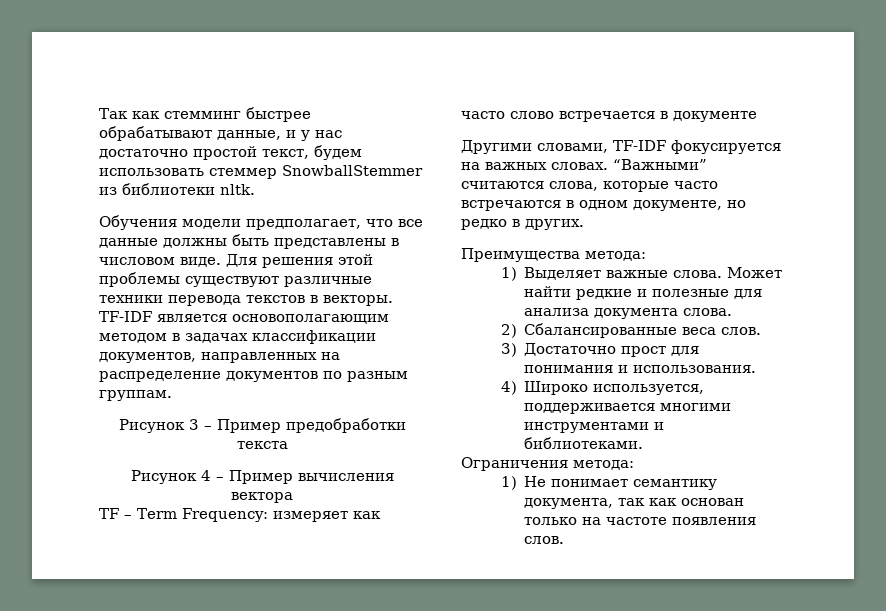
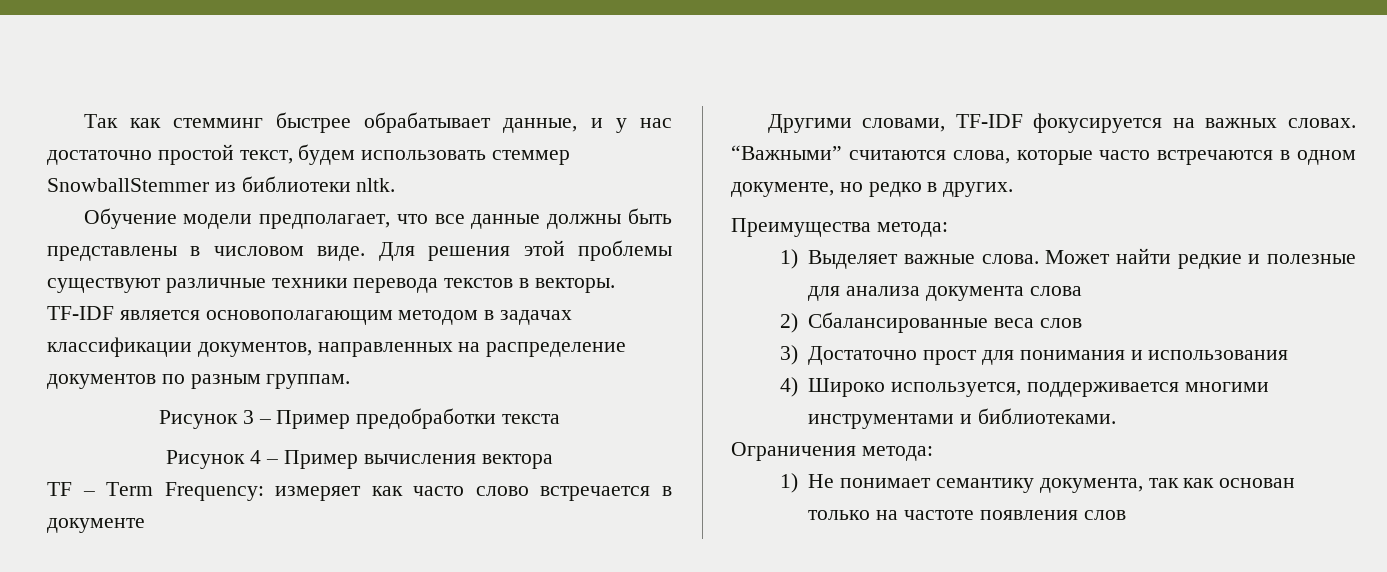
- Так как стемминг быстрее обрабатывают данные, и у нас достаточно простой текст, будем использовать стеммер SnowballStemmer из библиотеки nltk.
+ Так как стемминг быстрее обрабатывает данные, и у нас достаточно простой текст, будем использовать стеммер SnowballStemmer из библиотеки nltk.
- Обучения модели предполагает, что все данные должны быть представлены в числовом виде.
+ Обучение модели предполагает, что все данные должны быть представлены в числовом виде.
- Может найти редкие и полезные для анализа документа слова.
+ Может найти редкие и полезные для анализа документа слова
- 2) Сбалансированные веса слов.
+ 2) Сбалансированные веса слов
- 3) Достаточно прост для понимания и использования.
+ 3) Достаточно прост для понимания и использования
- 1) Не понимает семантику документа, так как основан только на частоте появления слов.
+ 1) Не понимает семантику документа, так как основан только на частоте появления слов

